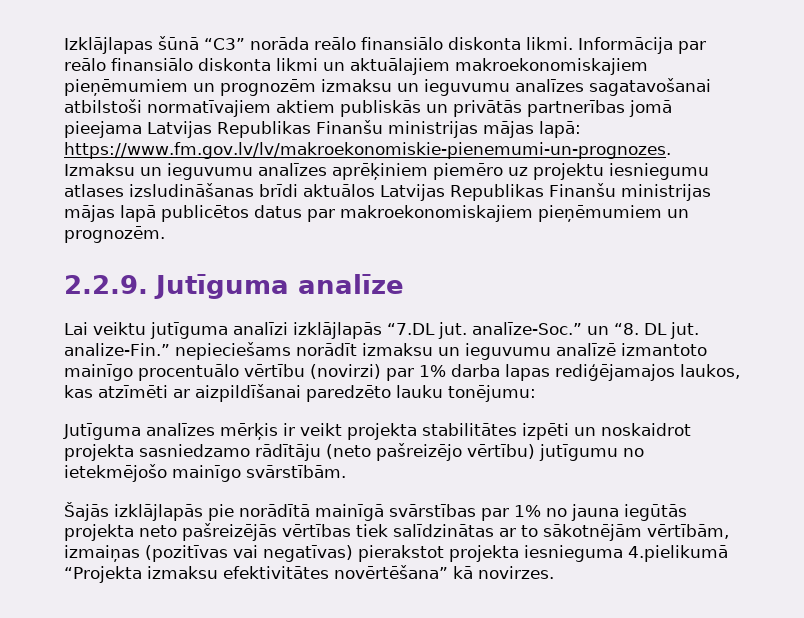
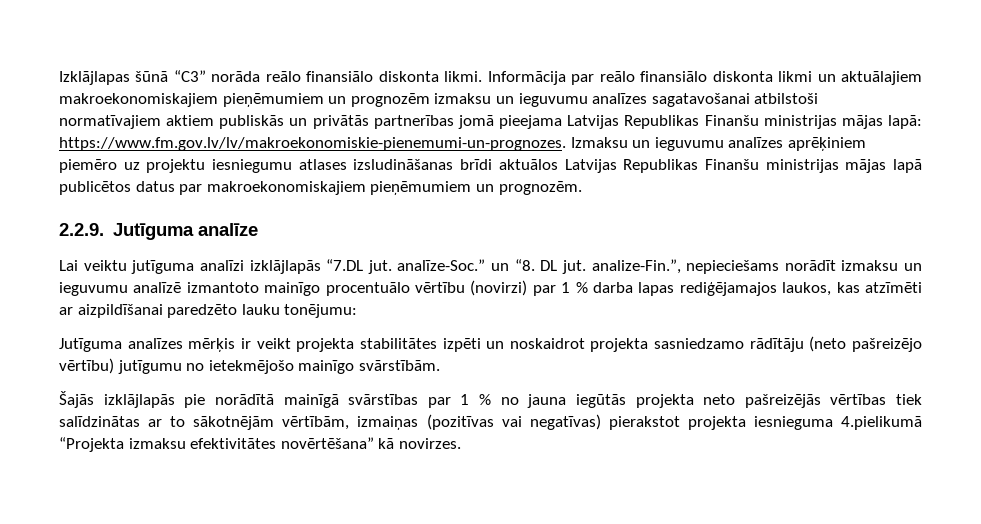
- Lai veiktu jutīguma analīzi izklājlapās “7.DL jut. analīze-Soc.” un “8. DL jut. analize-Fin.” nepieciešams norādīt izmaksu un ieguvumu analīzē izmantoto mainīgo procentuālo vērtību (novirzi) par 1% darba lapas rediģējamajos laukos, kas atzīmēti ar aizpildīšanai paredzēto lauku tonējumu:
+ Lai veiktu jutīguma analīzi izklājlapās “7.DL jut. analīze-Soc.” un “8. DL jut. analize-Fin.”, nepieciešams norādīt izmaksu un ieguvumu analīzē izmantoto mainīgo procentuālo vērtību (novirzi) par 1 % darba lapas rediģējamajos laukos, kas atzīmēti ar aizpildīšanai paredzēto lauku tonējumu:
- Šajās izklājlapās pie norādītā mainīgā svārstības par 1% no jauna iegūtās projekta neto pašreizējās vērtības tiek salīdzinātas ar to sākotnējām vērtībām, izmaiņas (pozitīvas vai negatīvas) pierakstot projekta iesnieguma 4.pielikumā “Projekta izmaksu efektivitātes novērtēšana” kā novirzes.
+ Šajās izklājlapās pie norādītā mainīgā svārstības par 1 % no jauna iegūtās projekta neto pašreizējās vērtības tiek salīdzinātas ar to sākotnējām vērtībām, izmaiņas (pozitīvas vai negatīvas) pierakstot projekta iesnieguma 4.pielikumā “Projekta izmaksu efektivitātes novērtēšana” kā novirzes.

